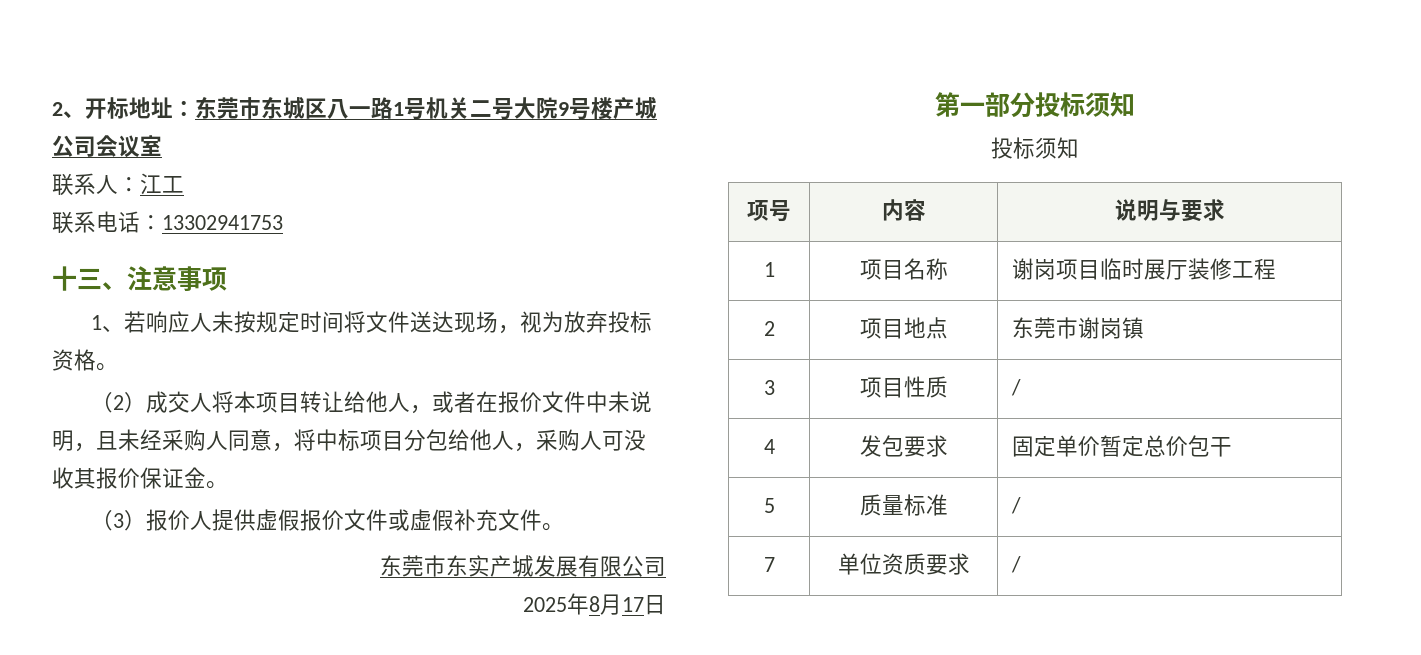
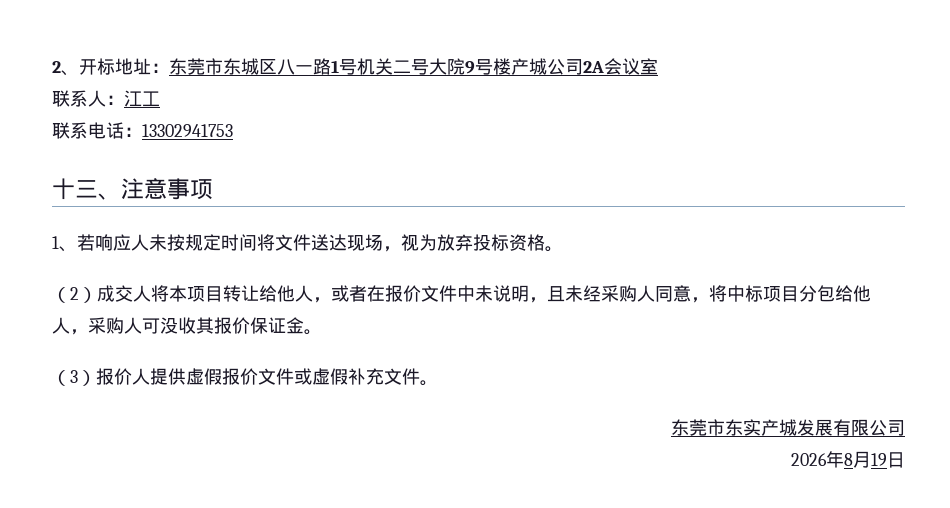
- 2、开标地址：东莞市东城区八一路1号机关二号大院9号楼产城公司会议室
+ 2、开标地址：东莞市东城区八一路1号机关二号大院9号楼产城公司2A会议室
- 2025年8月17日
+ 2026年8月19日
- 第一部分投标须知
- 投标须知
- 项号 | 内容 | 说明与要求
- 1 | 项目名称 | 谢岗项目临时展厅装修工程
- 2 | 项目地点 | 东莞市谢岗镇
- 3 | 项目性质 | /
- 4 | 发包要求 | 固定单价暂定总价包干
- 5 | 质量标准 | /
- 7 | 单位资质要求 | /

